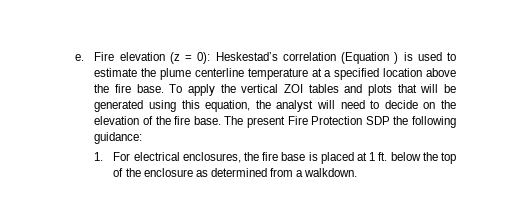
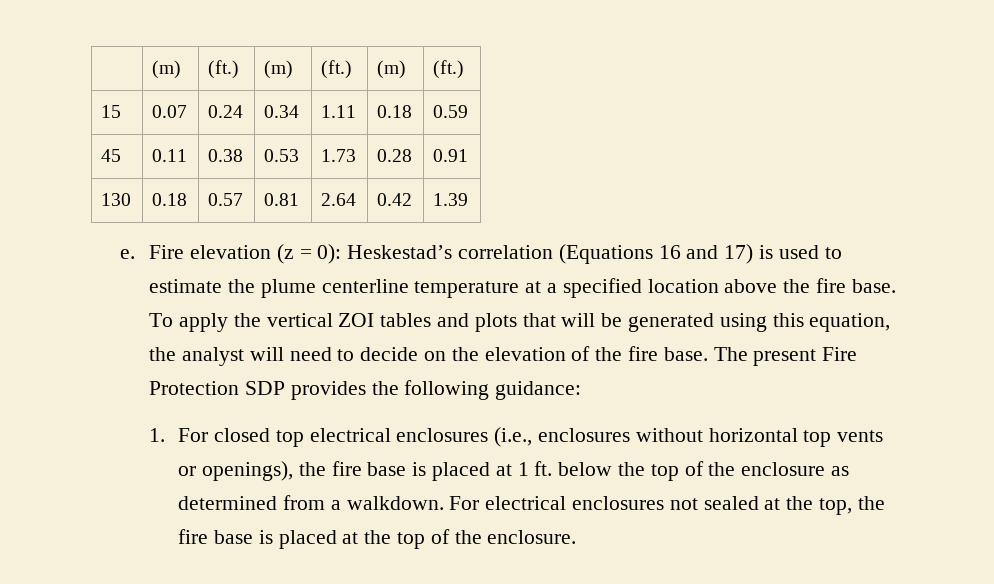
+ | (m) | (ft.) | (m) | (ft.) | (m) | (ft.)
+ 15 | 0.07 | 0.24 | 0.34 | 1.11 | 0.18 | 0.59
+ 45 | 0.11 | 0.38 | 0.53 | 1.73 | 0.28 | 0.91
+ 130 | 0.18 | 0.57 | 0.81 | 2.64 | 0.42 | 1.39
- Fire elevation (z = 0): Heskestad’s correlation (Equation ) is used to estimate the plume centerline temperature at a specified location above the fire base.
+ Fire elevation (z = 0): Heskestad’s correlation (Equations 16 and 17) is used to estimate the plume centerline temperature at a specified location above the fire base.
- The present Fire Protection SDP the following guidance:
+ The present Fire Protection SDP provides the following guidance:
- 1. For electrical enclosures, the fire base is placed at 1 ft. below the top of the enclosure as determined from a walkdown.
+ 1. For closed top electrical enclosures (i.e., enclosures without horizontal top vents or openings), the fire base is placed at 1 ft. below the top of the enclosure as determined from a walkdown.
+ For electrical enclosures not sealed at the top, the fire base is placed at the top of the enclosure.

